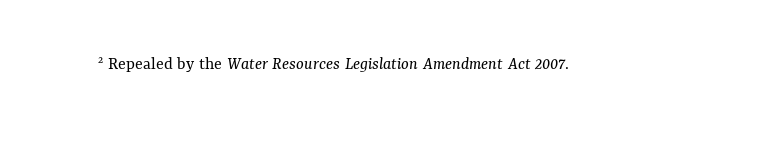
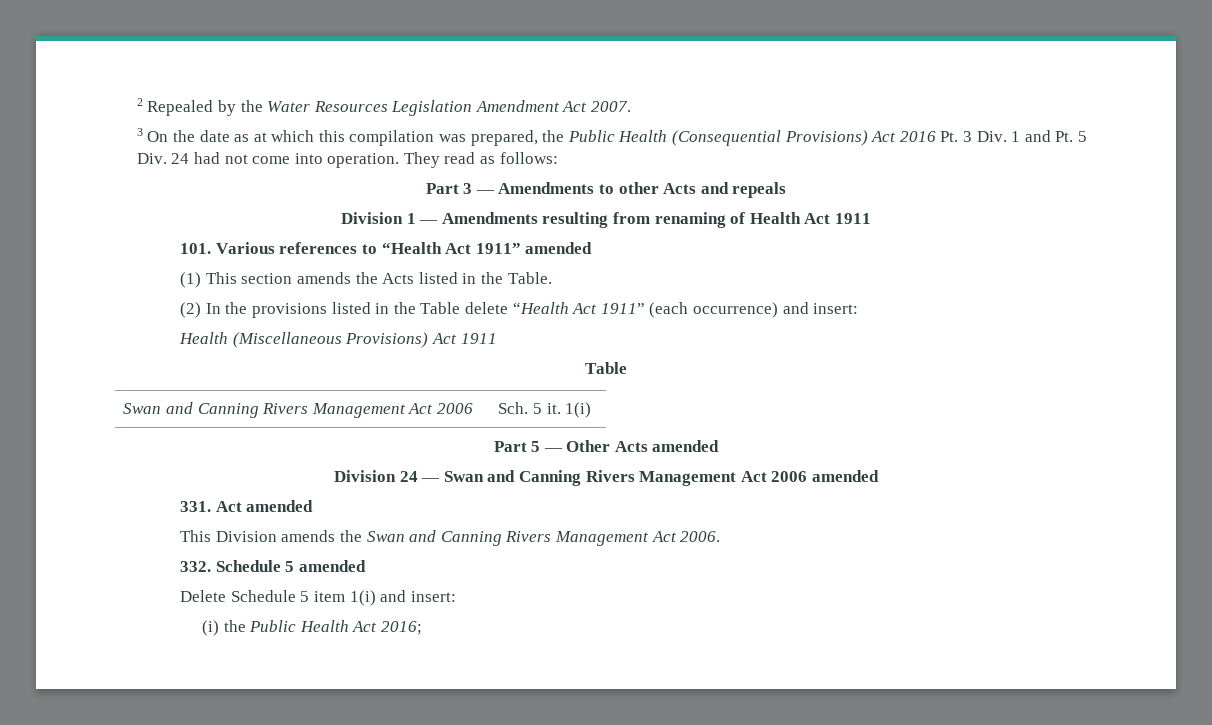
+ 3 On the date as at which this compilation was prepared, the Public Health (Consequential Provisions) Act 2016 Pt. 3 Div. 1 and Pt. 5 Div. 24 had not come into operation. They read as follows:
+ Part 3 — Amendments to other Acts and repeals
+ Division 1 — Amendments resulting from renaming of Health Act 1911
+ 101. Various references to “Health Act 1911” amended
+ (1) This section amends the Acts listed in the Table.
+ (2) In the provisions listed in the Table delete “Health Act 1911” (each occurrence) and insert:
+ Health (Miscellaneous Provisions) Act 1911
+ Table
+ Swan and Canning Rivers Management Act 2006 | Sch. 5 it. 1(i)
+ Part 5 — Other Acts amended
+ Division 24 — Swan and Canning Rivers Management Act 2006 amended
+ 331. Act amended
+ This Division amends the Swan and Canning Rivers Management Act 2006.
+ 332. Schedule 5 amended
+ Delete Schedule 5 item 1(i) and insert:
+ (i) the Public Health Act 2016;

